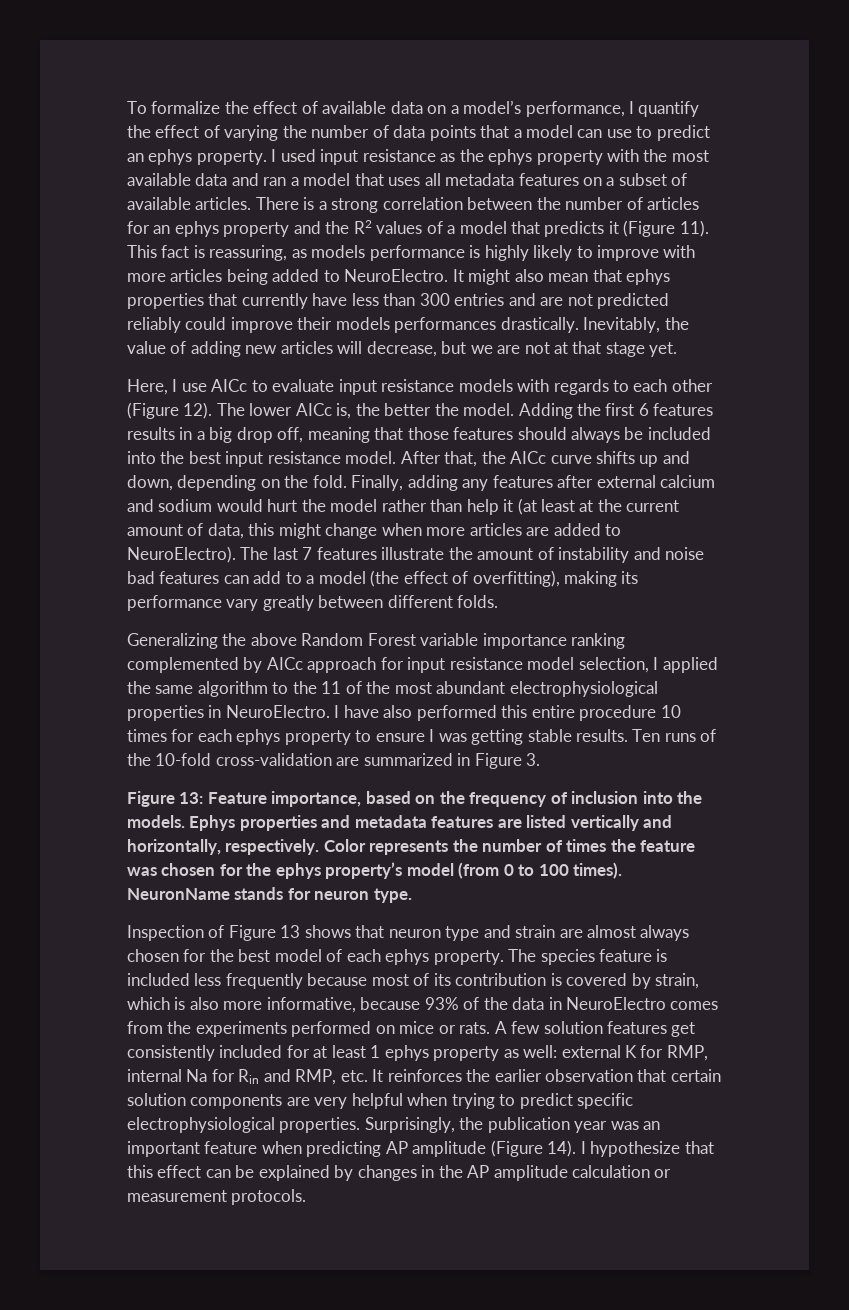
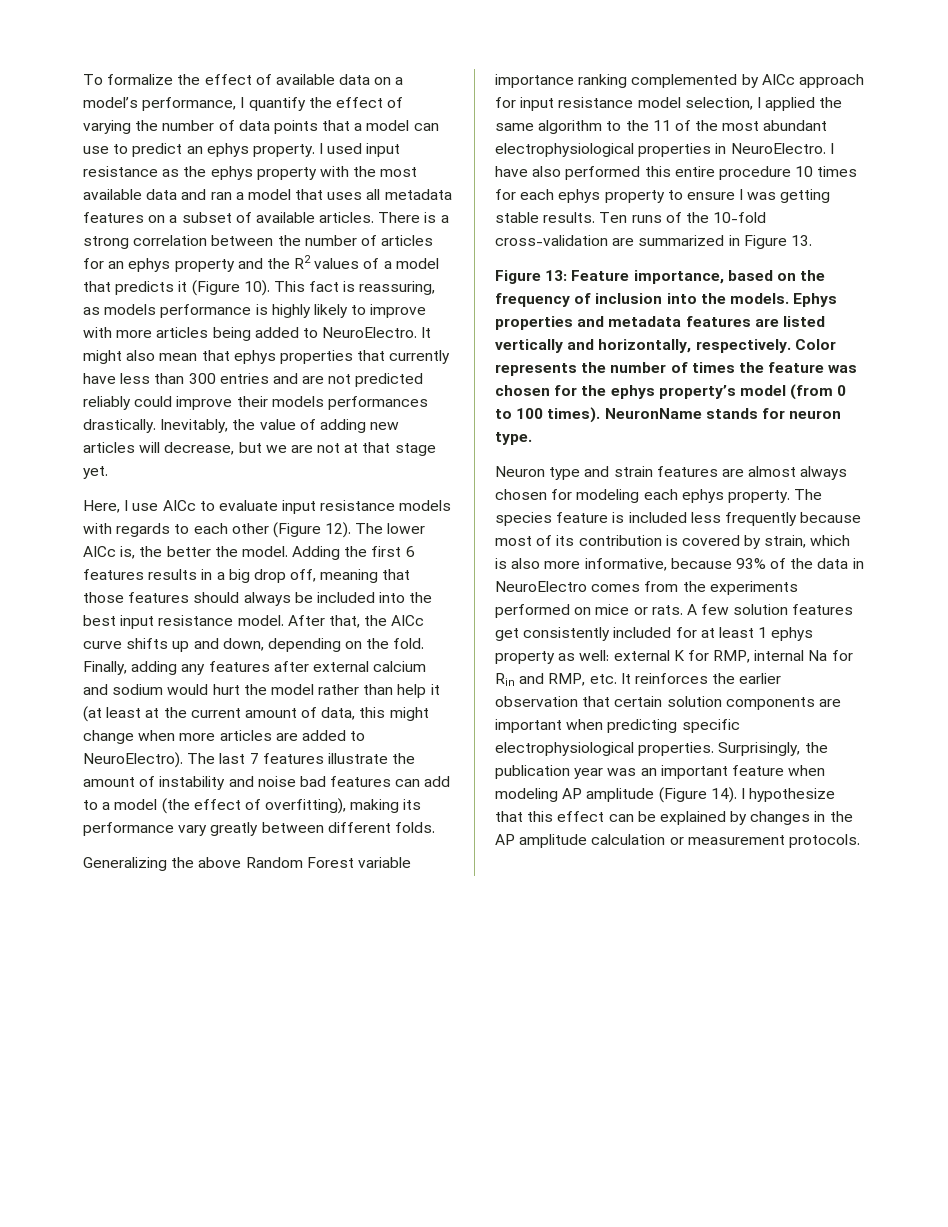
- There is a strong correlation between the number of articles for an ephys property and the R2 values of a model that predicts it (Figure 11).
+ There is a strong correlation between the number of articles for an ephys property and the R2 values of a model that predicts it (Figure 10).
- Ten runs of the 10-fold cross-validation are summarized in Figure 3.
+ Ten runs of the 10-fold cross-validation are summarized in Figure 13.
- Inspection of Figure 13 shows that neuron type and strain are almost always chosen for the best model of each ephys property.
+ Neuron type and strain features are almost always chosen for modeling each ephys property.
- A few solution features get consistently included for at least 1 ephys property as well: external K for RMP, internal Na for Rin and RMP, etc. It reinforces the earlier observation that certain solution components are very helpful when trying to predict specific electrophysiological properties.
+ A few solution features get consistently included for at least 1 ephys property as well: external K for RMP, internal Na for Rin and RMP, etc. It reinforces the earlier observation that certain solution components are important when predicting specific electrophysiological properties.
- Surprisingly, the publication year was an important feature when predicting AP amplitude (Figure 14).
+ Surprisingly, the publication year was an important feature when modeling AP amplitude (Figure 14).

